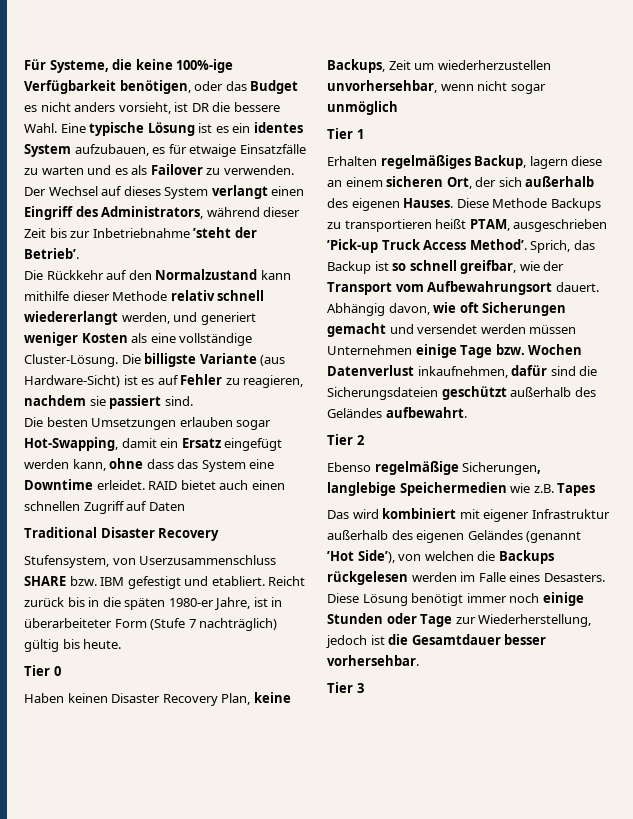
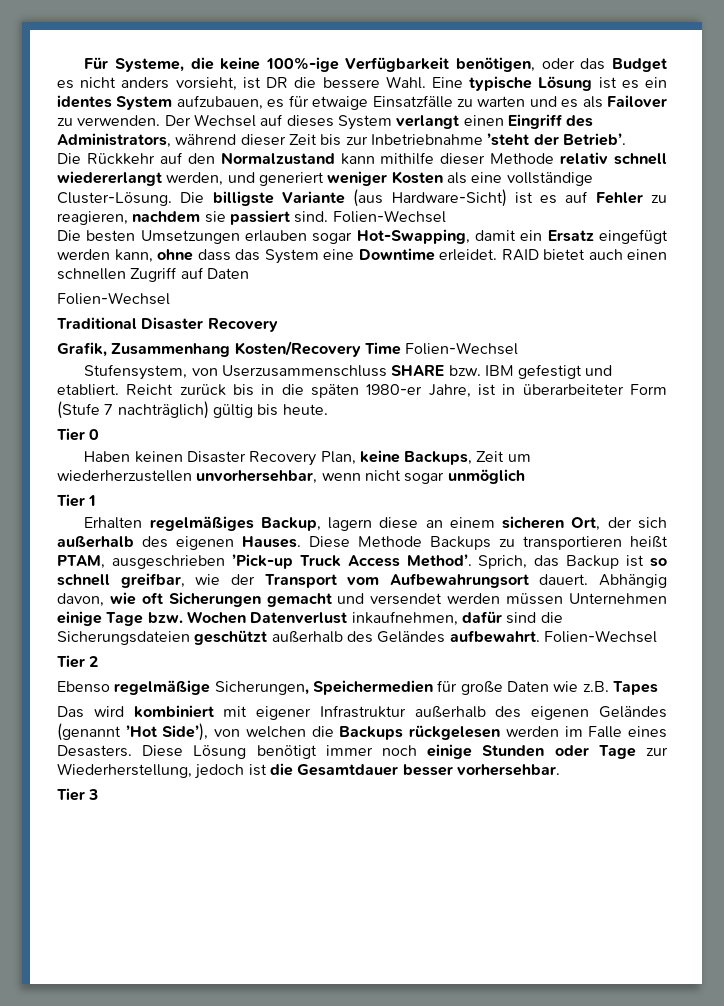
- Die billigste Variante (aus Hardware-Sicht) ist es auf Fehler zu reagieren, nachdem sie passiert sind.
+ Die billigste Variante (aus Hardware-Sicht) ist es auf Fehler zu reagieren, nachdem sie passiert sind. Folien-Wechsel
  RAID bietet auch einen schnellen Zugriff auf Daten
+ Folien-Wechsel
+ Grafik, Zusammenhang Kosten/Recovery Time Folien-Wechsel
- Abhängig davon, wie oft Sicherungen gemacht und versendet werden müssen Unternehmen einige Tage bzw. Wochen Datenverlust inkaufnehmen, dafür sind die Sicherungsdateien geschützt außerhalb des Geländes aufbewahrt.
+ Abhängig davon, wie oft Sicherungen gemacht und versendet werden müssen Unternehmen einige Tage bzw. Wochen Datenverlust inkaufnehmen, dafür sind die Sicherungsdateien geschützt außerhalb des Geländes aufbewahrt. Folien-Wechsel
- Ebenso regelmäßige Sicherungen, langlebige Speichermedien wie z.B. Tapes
+ Ebenso regelmäßige Sicherungen, Speichermedien für große Daten wie z.B. Tapes

